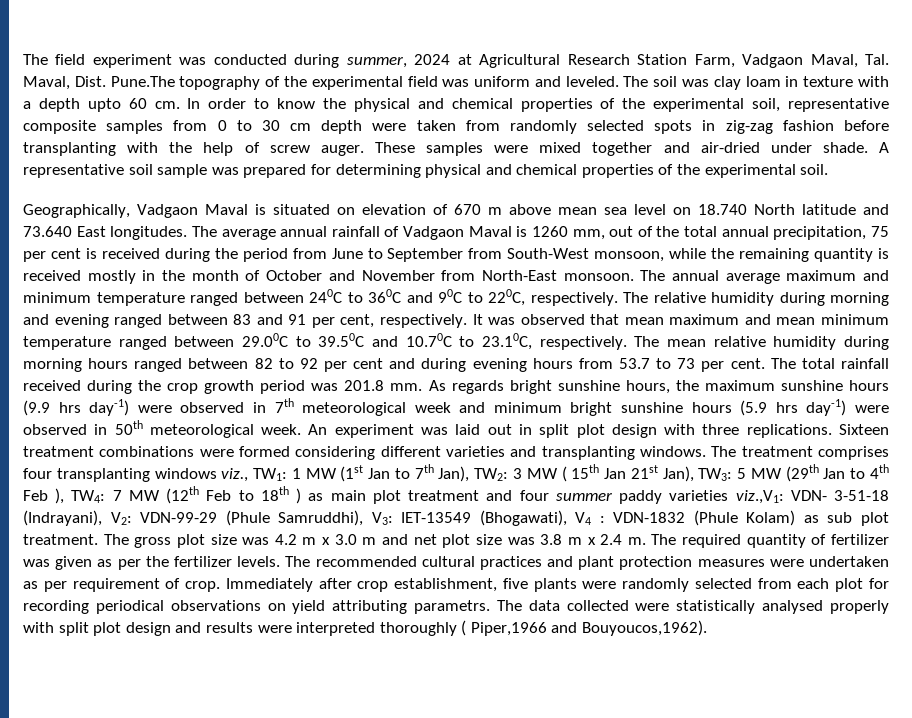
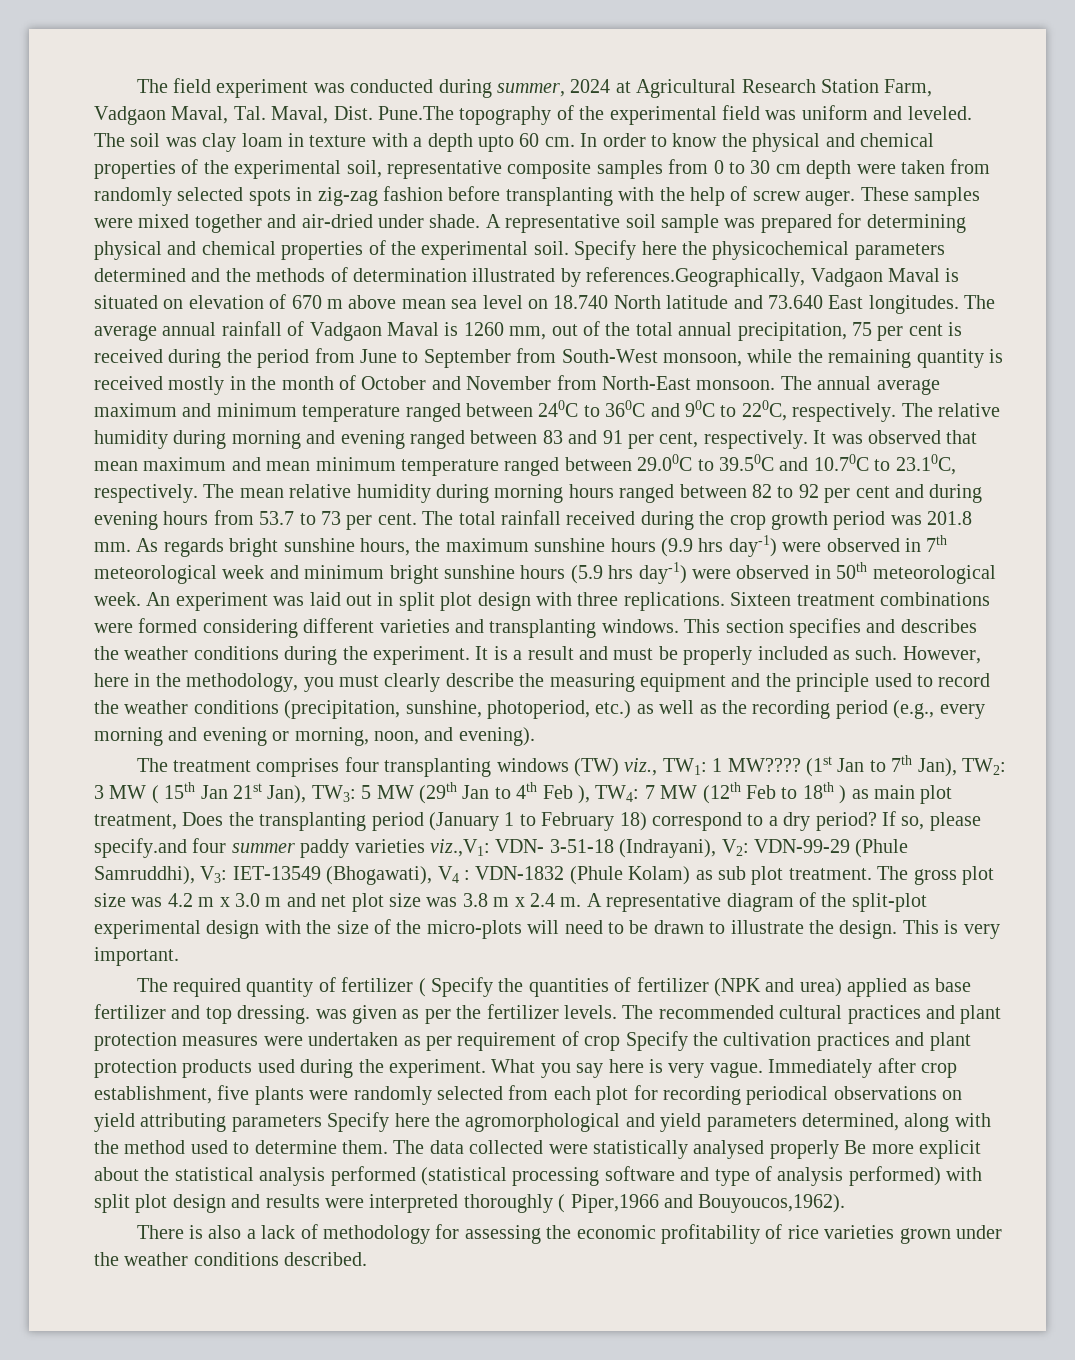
- A representative soil sample was prepared for determining physical and chemical properties of the experimental soil.
- Geographically, Vadgaon Maval is situated on elevation of 670 m above mean sea level on 18.740 North latitude and 73.640 East longitudes.
+ A representative soil sample was prepared for determining physical and chemical properties of the experimental soil. Specify here the physicochemical parameters determined and the methods of determination illustrated by references.Geographically, Vadgaon Maval is situated on elevation of 670 m above mean sea level on 18.740 North latitude and 73.640 East longitudes.
- Sixteen treatment combinations were formed considering different varieties and transplanting windows. The treatment comprises four transplanting windows viz., TW1:
+ Sixteen treatment combinations were formed considering different varieties and transplanting windows. This section specifies and describes the weather conditions during the experiment. It is a result and must be properly included as such. However, here in the methodology, you must clearly describe the measuring equipment and the principle used to record the weather conditions (precipitation, sunshine, photoperiod, etc.) as well as the recording period (e.g., every morning and evening or morning, noon, and evening).
+ The treatment comprises four transplanting windows (TW) viz., TW1:
- 1 MW (1st Jan to 7th Jan), TW2:
+ 1 MW???? (1st Jan to 7th Jan), TW2:
- 7 MW (12th Feb to 18th ) as main plot treatment and four summer paddy varieties viz.,V1:
+ 7 MW (12th Feb to 18th ) as main plot treatment, Does the transplanting period (January 1 to February 18) correspond to a dry period? If so, please specify.and four summer paddy varieties viz.,V1:
- The gross plot size was 4.2 m x 3.0 m and net plot size was 3.8 m x 2.4 m. The required quantity of fertilizer was given as per the fertilizer levels.
+ The gross plot size was 4.2 m x 3.0 m and net plot size was 3.8 m x 2.4 m. A representative diagram of the split-plot experimental design with the size of the micro-plots will need to be drawn to illustrate the design. This is very important.
+ The required quantity of fertilizer ( Specify the quantities of fertilizer (NPK and urea) applied as base fertilizer and top dressing. was given as per the fertilizer levels.
- The recommended cultural practices and plant protection measures were undertaken as per requirement of crop.
+ The recommended cultural practices and plant protection measures were undertaken as per requirement of crop Specify the cultivation practices and plant protection products used during the experiment. What you say here is very vague.
- Immediately after crop establishment, five plants were randomly selected from each plot for recording periodical observations on yield attributing parametrs.
+ Immediately after crop establishment, five plants were randomly selected from each plot for recording periodical observations on yield attributing parameters Specify here the agromorphological and yield parameters determined, along with the method used to determine them.
- The data collected were statistically analysed properly with split plot design and results were interpreted thoroughly ( Piper,1966 and Bouyoucos,1962).
+ The data collected were statistically analysed properly Be more explicit about the statistical analysis performed (statistical processing software and type of analysis performed) with split plot design and results were interpreted thoroughly ( Piper,1966 and Bouyoucos,1962).
+ There is also a lack of methodology for assessing the economic profitability of rice varieties grown under the weather conditions described.

